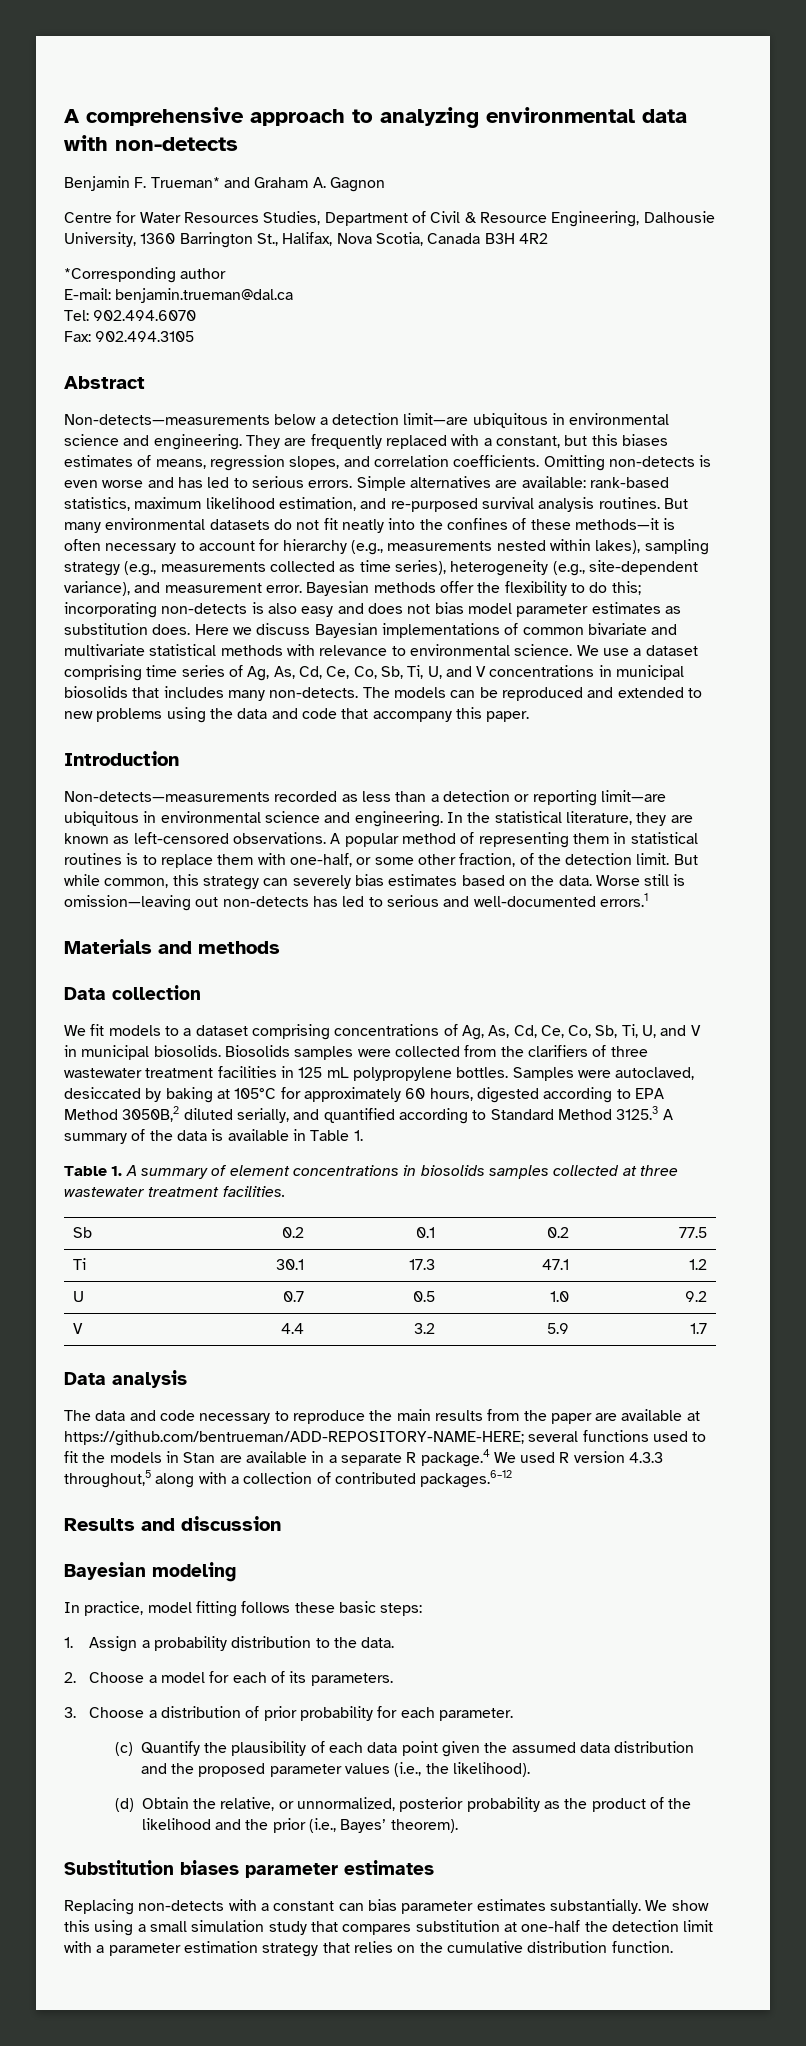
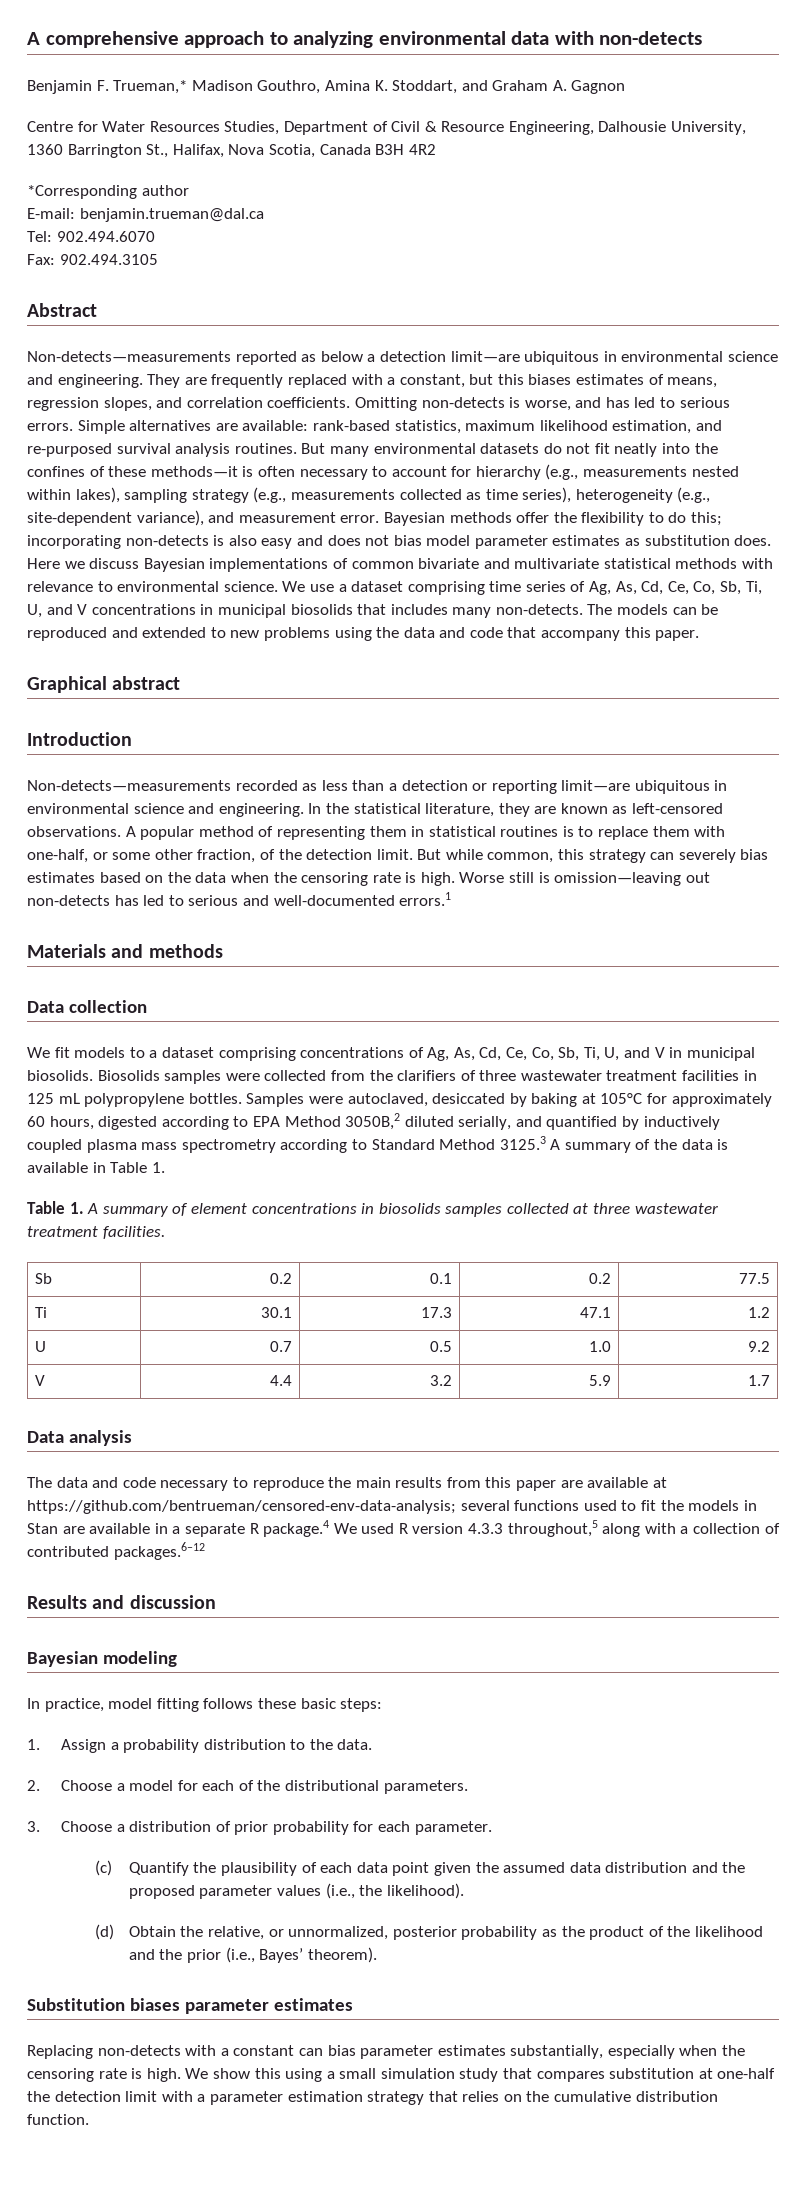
- Benjamin F. Trueman* and Graham A. Gagnon
+ Benjamin F. Trueman,* Madison Gouthro, Amina K. Stoddart, and Graham A. Gagnon
- Non-detects—measurements below a detection limit—are ubiquitous in environmental science and engineering.
+ Non-detects—measurements reported as below a detection limit—are ubiquitous in environmental science and engineering.
- Omitting non-detects is even worse and has led to serious errors.
+ Omitting non-detects is worse, and has led to serious errors.
+ Graphical abstract
- But while common, this strategy can severely bias estimates based on the data.
+ But while common, this strategy can severely bias estimates based on the data when the censoring rate is high.
- Samples were autoclaved, desiccated by baking at 105°C for approximately 60 hours, digested according to EPA Method 3050B,2 diluted serially, and quantified according to Standard Method 3125.3 A summary of the data is available in Table 1.
+ Samples were autoclaved, desiccated by baking at 105°C for approximately 60 hours, digested according to EPA Method 3050B,2 diluted serially, and quantified by inductively coupled plasma mass spectrometry according to Standard Method 3125.3 A summary of the data is available in Table 1.
- The data and code necessary to reproduce the main results from the paper are available at https://github.com/bentrueman/ADD-REPOSITORY-NAME-HERE; several functions used to fit the models in Stan are available in a separate R package.4 We used R version 4.3.3 throughout,5 along with a collection of contributed packages.6–12
+ The data and code necessary to reproduce the main results from this paper are available at https://github.com/bentrueman/censored-env-data-analysis; several functions used to fit the models in Stan are available in a separate R package.4 We used R version 4.3.3 throughout,5 along with a collection of contributed packages.6–12
- 2. Choose a model for each of its parameters.
+ 2. Choose a model for each of the distributional parameters.
- Replacing non-detects with a constant can bias parameter estimates substantially.
+ Replacing non-detects with a constant can bias parameter estimates substantially, especially when the censoring rate is high.

